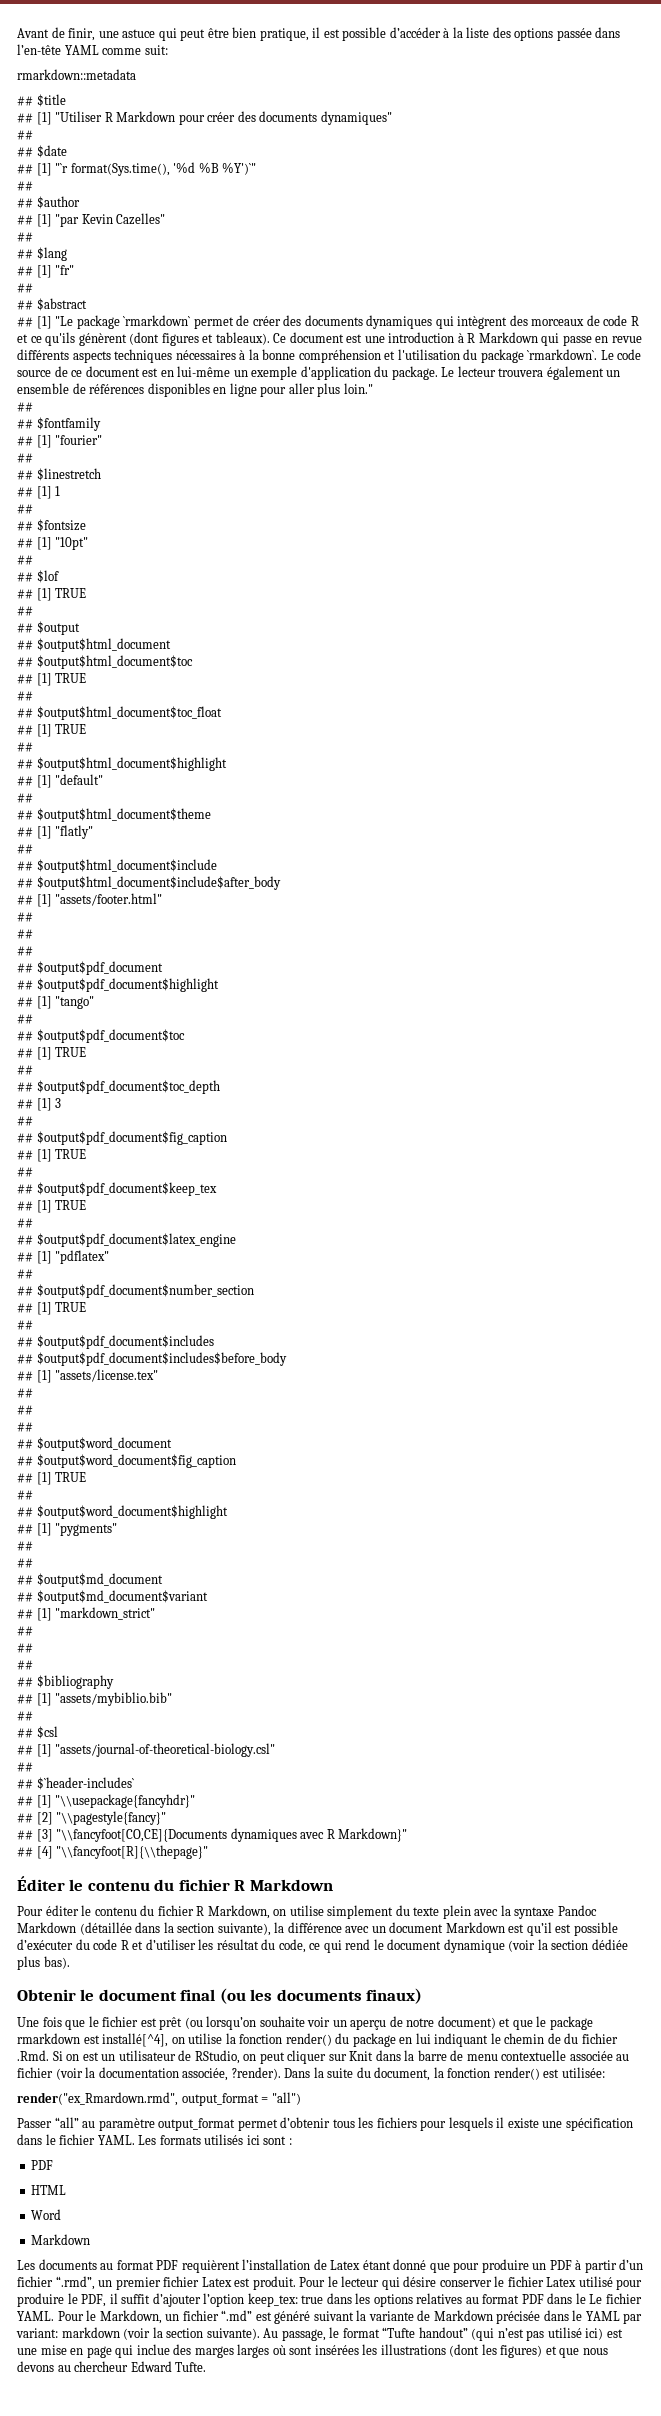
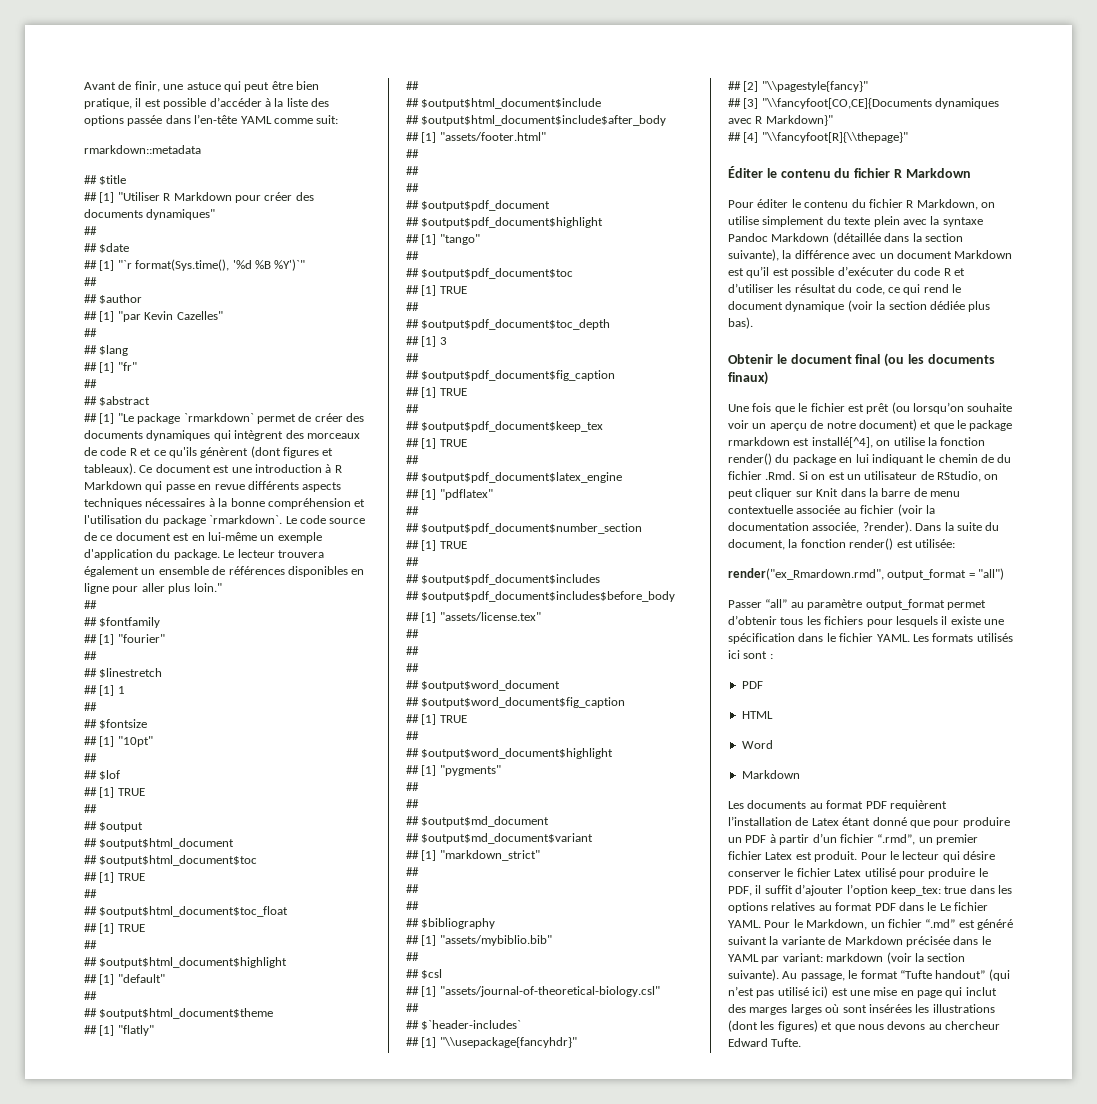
- Au passage, le format “Tufte handout” (qui n’est pas utilisé ici) est une mise en page qui inclue des marges larges où sont insérées les illustrations (dont les figures) et que nous devons au chercheur Edward Tufte.
+ Au passage, le format “Tufte handout” (qui n’est pas utilisé ici) est une mise en page qui inclut des marges larges où sont insérées les illustrations (dont les figures) et que nous devons au chercheur Edward Tufte.

